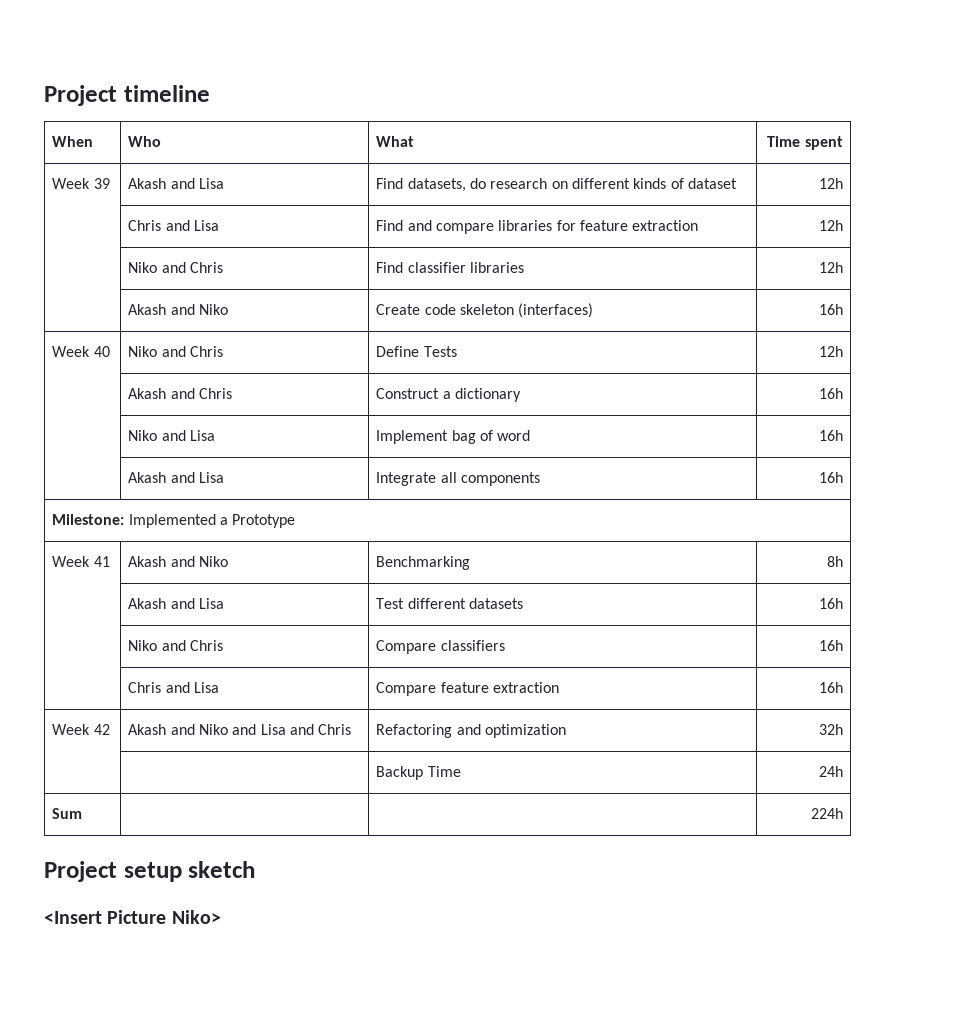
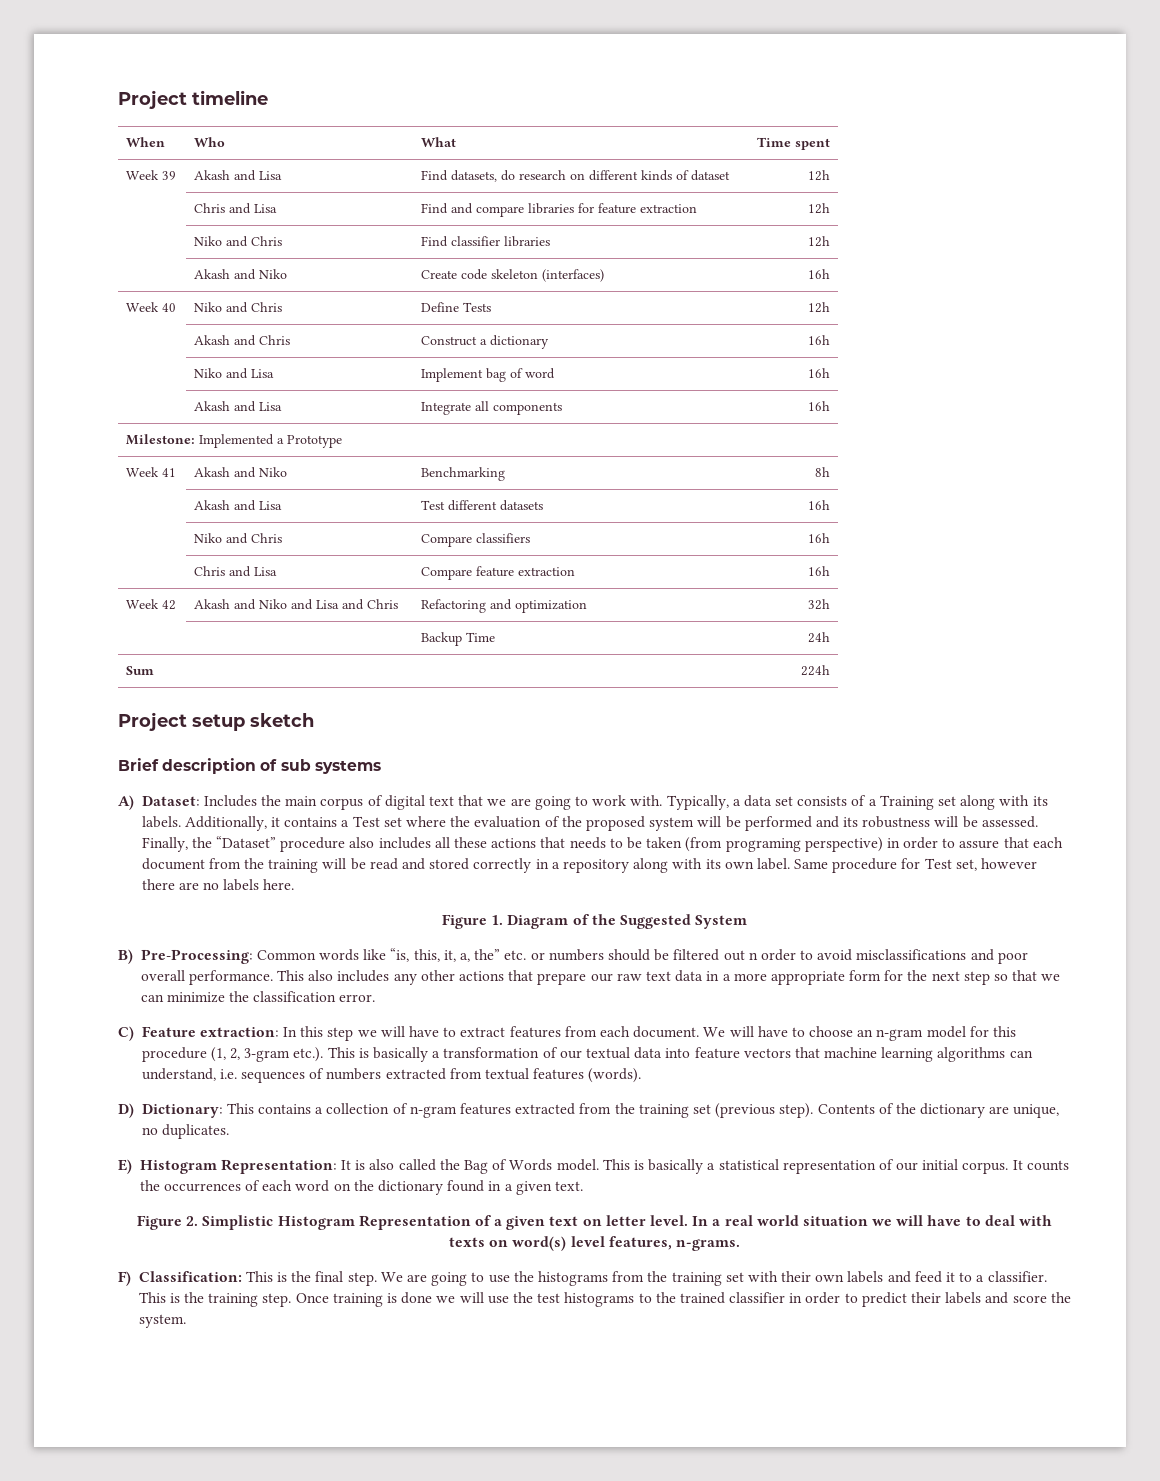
- <Insert Picture Niko>
+ Brief description of sub systems
+ A) Dataset: Includes the main corpus of digital text that we are going to work with. Typically, a data set consists of a Training set along with its labels. Additionally, it contains a Test set where the evaluation of the proposed system will be performed and its robustness will be assessed. Finally, the “Dataset” procedure also includes all these actions that needs to be taken (from programing perspective) in order to assure that each document from the training will be read and stored correctly in a repository along with its own label. Same procedure for Test set, however there are no labels here.
+ Figure 1. Diagram of the Suggested System
+ B) Pre-Processing: Common words like “is, this, it, a, the” etc. or numbers should be filtered out n order to avoid misclassifications and poor overall performance. This also includes any other actions that prepare our raw text data in a more appropriate form for the next step so that we can minimize the classification error.
+ C) Feature extraction: In this step we will have to extract features from each document. We will have to choose an n-gram model for this procedure (1, 2, 3-gram etc.). This is basically a transformation of our textual data into feature vectors that machine learning algorithms can understand, i.e. sequences of numbers extracted from textual features (words).
+ D) Dictionary: This contains a collection of n-gram features extracted from the training set (previous step). Contents of the dictionary are unique, no duplicates.
+ E) Histogram Representation: It is also called the Bag of Words model. This is basically a statistical representation of our initial corpus. It counts the occurrences of each word on the dictionary found in a given text.
+ Figure 2. Simplistic Histogram Representation of a given text on letter level. In a real world situation we will have to deal with texts on word(s) level features, n-grams.
+ F) Classification: This is the final step. We are going to use the histograms from the training set with their own labels and feed it to a classifier. This is the training step. Once training is done we will use the test histograms to the trained classifier in order to predict their labels and score the system.

